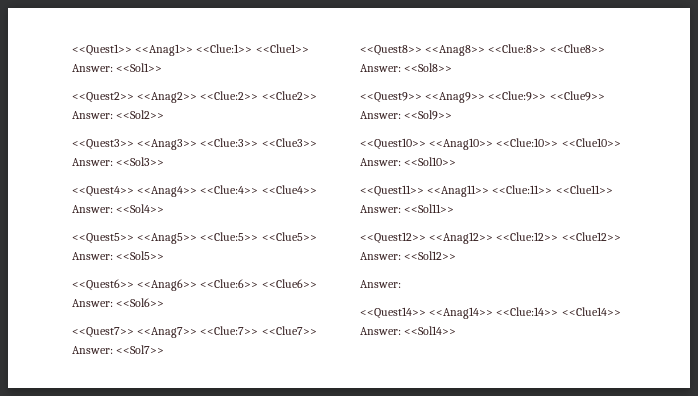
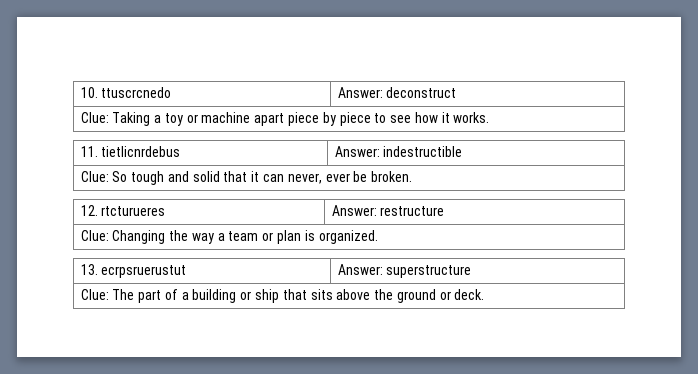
- <<Quest1>> <<Anag1>> <<Clue:1>> <<Clue1>>
- Answer: <<Sol1>>
- <<Quest2>> <<Anag2>> <<Clue:2>> <<Clue2>>
- Answer: <<Sol2>>
- <<Quest3>> <<Anag3>> <<Clue:3>> <<Clue3>>
- Answer: <<Sol3>>
- <<Quest4>> <<Anag4>> <<Clue:4>> <<Clue4>>
- Answer: <<Sol4>>
- <<Quest5>> <<Anag5>> <<Clue:5>> <<Clue5>>
- Answer: <<Sol5>>
- <<Quest6>> <<Anag6>> <<Clue:6>> <<Clue6>>
- Answer: <<Sol6>>
- <<Quest7>> <<Anag7>> <<Clue:7>> <<Clue7>>
- Answer: <<Sol7>>
- <<Quest8>> <<Anag8>> <<Clue:8>> <<Clue8>>
- Answer: <<Sol8>>
- <<Quest9>> <<Anag9>> <<Clue:9>> <<Clue9>>
- Answer: <<Sol9>>
- <<Quest10>> <<Anag10>> <<Clue:10>> <<Clue10>>
- Answer: <<Sol10>>
- <<Quest11>> <<Anag11>> <<Clue:11>> <<Clue11>>
- Answer: <<Sol11>>
- <<Quest12>> <<Anag12>> <<Clue:12>> <<Clue12>>
- Answer: <<Sol12>>
- Answer:
- <<Quest14>> <<Anag14>> <<Clue:14>> <<Clue14>>
- Answer: <<Sol14>>
+ 10. ttuscrcnedo | Answer: deconstruct
+ Clue: Taking a toy or machine apart piece by piece to see how it works.
+ 11. tietlicnrdebus | Answer: indestructible
+ Clue: So tough and solid that it can never, ever be broken.
+ 12. rtcturueres | Answer: restructure
+ Clue: Changing the way a team or plan is organized.
+ 13. ecrpsruerustut | Answer: superstructure
+ Clue: The part of a building or ship that sits above the ground or deck.

